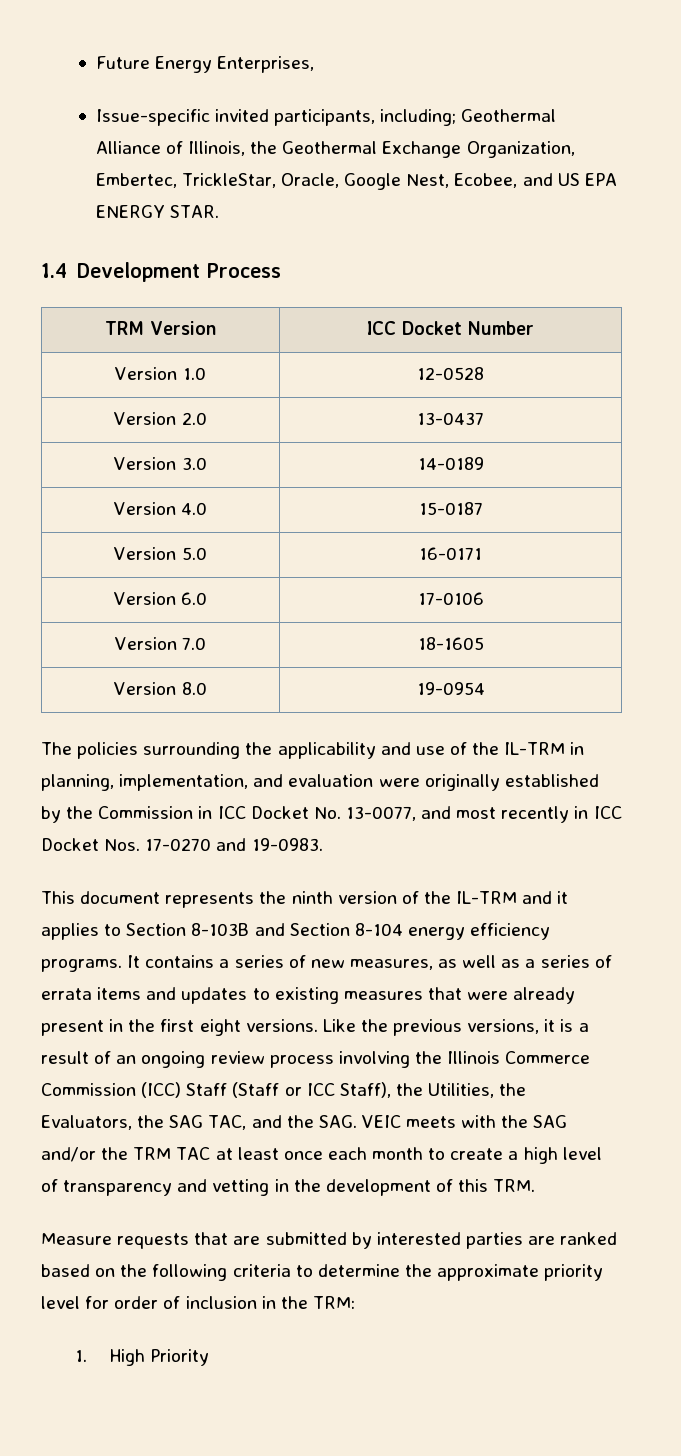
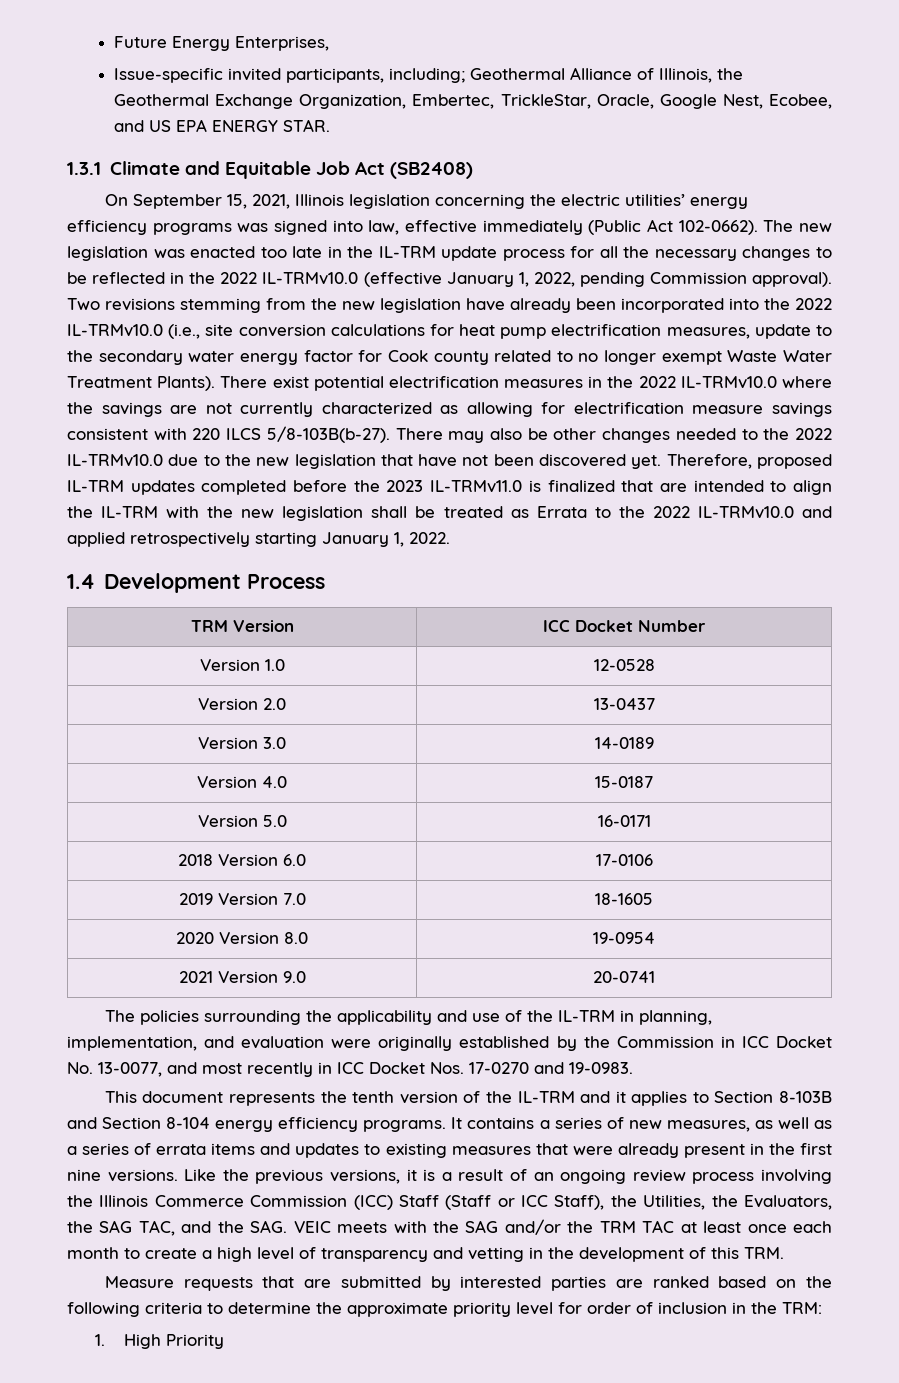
+ 1.3.1 Climate and Equitable Job Act (SB2408)
+ On September 15, 2021, Illinois legislation concerning the electric utilities’ energy efficiency programs was signed into law, effective immediately (Public Act 102-0662). The new legislation was enacted too late in the IL-TRM update process for all the necessary changes to be reflected in the 2022 IL-TRMv10.0 (effective January 1, 2022, pending Commission approval). Two revisions stemming from the new legislation have already been incorporated into the 2022 IL-TRMv10.0 (i.e., site conversion calculations for heat pump electrification measures, update to the secondary water energy factor for Cook county related to no longer exempt Waste Water Treatment Plants). There exist potential electrification measures in the 2022 IL-TRMv10.0 where the savings are not currently characterized as allowing for electrification measure savings consistent with 220 ILCS 5/8-103B(b-27). There may also be other changes needed to the 2022 IL-TRMv10.0 due to the new legislation that have not been discovered yet. Therefore, proposed IL-TRM updates completed before the 2023 IL-TRMv11.0 is finalized that are intended to align the IL-TRM with the new legislation shall be treated as Errata to the 2022 IL-TRMv10.0 and applied retrospectively starting January 1, 2022.
- Version 6.0 | 17-0106
+ 2018 Version 6.0 | 17-0106
- Version 7.0 | 18-1605
+ 2019 Version 7.0 | 18-1605
- Version 8.0 | 19-0954
+ 2020 Version 8.0 | 19-0954
+ 2021 Version 9.0 | 20-0741
- This document represents the ninth version of the IL-TRM and it applies to Section 8-103B and Section 8-104 energy efficiency programs.
+ This document represents the tenth version of the IL-TRM and it applies to Section 8-103B and Section 8-104 energy efficiency programs.
- It contains a series of new measures, as well as a series of errata items and updates to existing measures that were already present in the first eight versions.
+ It contains a series of new measures, as well as a series of errata items and updates to existing measures that were already present in the first nine versions.

